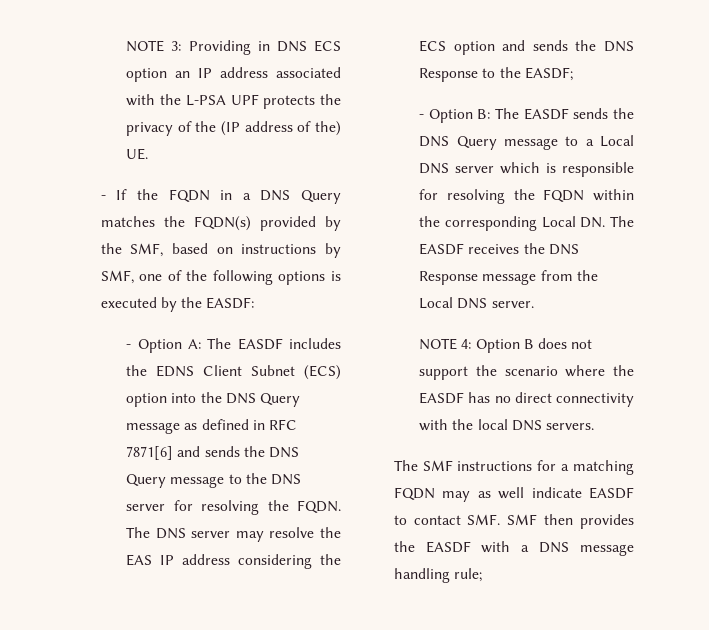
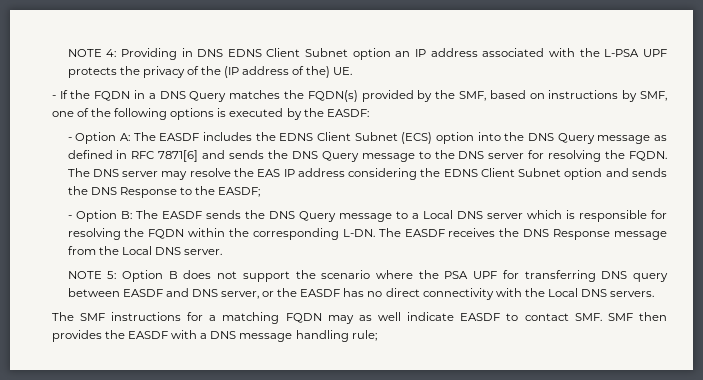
- NOTE 3: Providing in DNS ECS option an IP address associated with the L-PSA UPF protects the privacy of the (IP address of the) UE.
+ NOTE 4: Providing in DNS EDNS Client Subnet option an IP address associated with the L-PSA UPF protects the privacy of the (IP address of the) UE.
- The DNS server may resolve the EAS IP address considering the ECS option and sends the DNS Response to the EASDF;
+ The DNS server may resolve the EAS IP address considering the EDNS Client Subnet option and sends the DNS Response to the EASDF;
- - Option B: The EASDF sends the DNS Query message to a Local DNS server which is responsible for resolving the FQDN within the corresponding Local DN. The EASDF receives the DNS Response message from the Local DNS server.
+ - Option B: The EASDF sends the DNS Query message to a Local DNS server which is responsible for resolving the FQDN within the corresponding L-DN. The EASDF receives the DNS Response message from the Local DNS server.
- NOTE 4: Option B does not support the scenario where the EASDF has no direct connectivity with the local DNS servers.
+ NOTE 5: Option B does not support the scenario where the PSA UPF for transferring DNS query between EASDF and DNS server, or the EASDF has no direct connectivity with the Local DNS servers.

